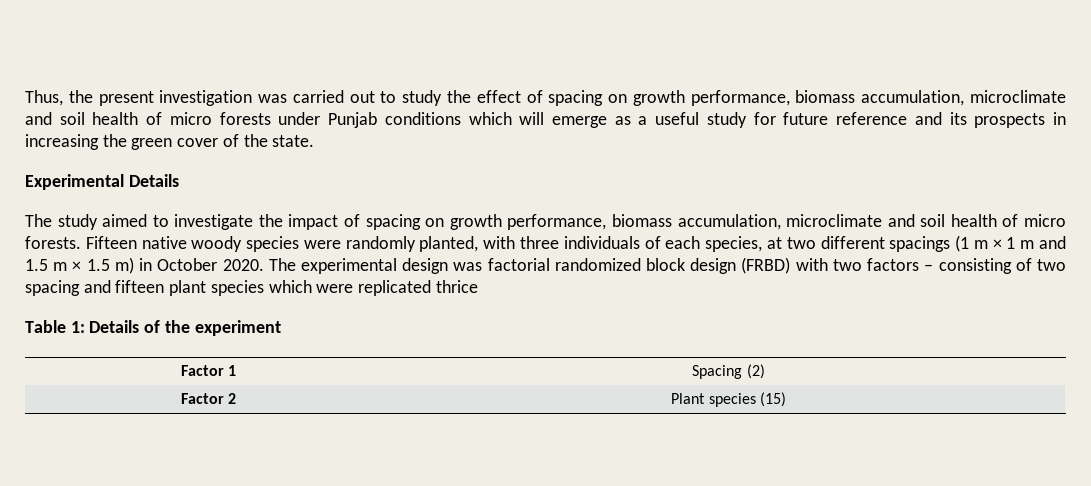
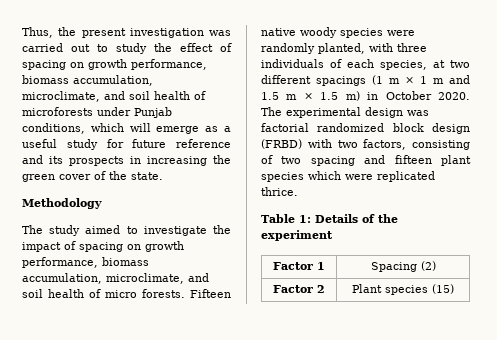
- Thus, the present investigation was carried out to study the effect of spacing on growth performance, biomass accumulation, microclimate and soil health of micro forests under Punjab conditions which will emerge as a useful study for future reference and its prospects in increasing the green cover of the state.
+ Thus, the present investigation was carried out to study the effect of spacing on growth performance, biomass accumulation, microclimate, and soil health of microforests under Punjab conditions, which will emerge as a useful study for future reference and its prospects in increasing the green cover of the state.
- Experimental Details
+ Methodology
- The study aimed to investigate the impact of spacing on growth performance, biomass accumulation, microclimate and soil health of micro forests.
+ The study aimed to investigate the impact of spacing on growth performance, biomass accumulation, microclimate, and soil health of micro forests.
- The experimental design was factorial randomized block design (FRBD) with two factors – consisting of two spacing and fifteen plant species which were replicated thrice
+ The experimental design was factorial randomized block design (FRBD) with two factors, consisting of two spacing and fifteen plant species which were replicated thrice.

